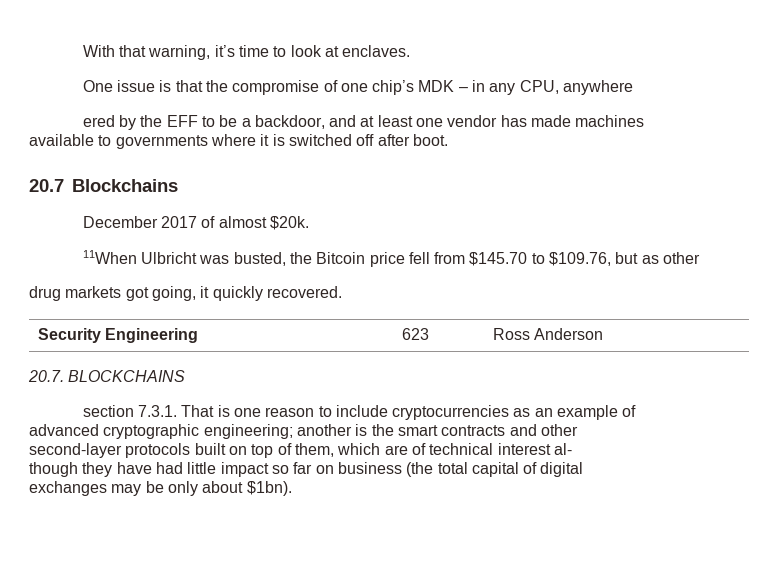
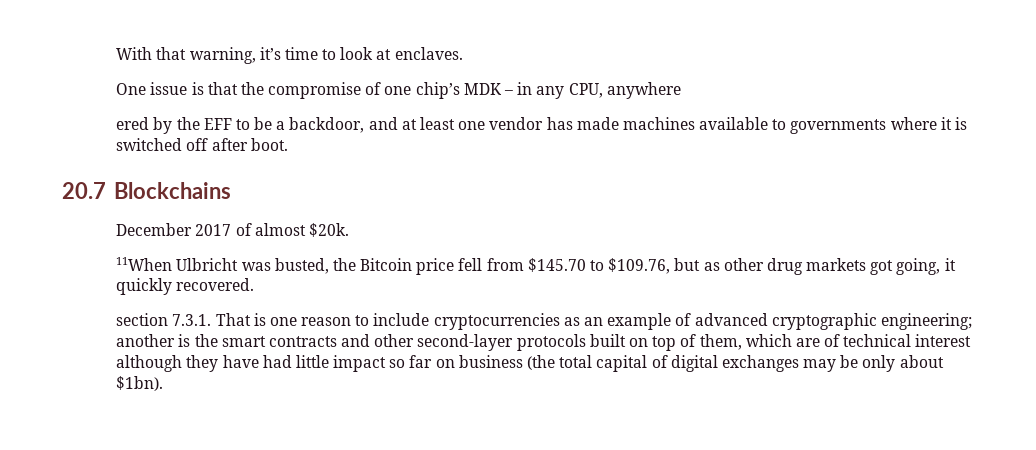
- ered by the EFF to be a backdoor, and at least one vendor has made machines
- available to governments where it is switched off after boot.
+ ered by the EFF to be a backdoor, and at least one vendor has made machines available to governments where it is switched off after boot.
- 11When Ulbricht was busted, the Bitcoin price fell from $145.70 to $109.76, but as other
- drug markets got going, it quickly recovered.
+ 11When Ulbricht was busted, the Bitcoin price fell from $145.70 to $109.76, but as other drug markets got going, it quickly recovered.
- Security Engineering | 623 | Ross Anderson
- 20.7. BLOCKCHAINS
- section 7.3.1. That is one reason to include cryptocurrencies as an example of
- advanced cryptographic engineering; another is the smart contracts and other
- second-layer protocols built on top of them, which are of technical interest al-
- though they have had little impact so far on business (the total capital of digital
- exchanges may be only about $1bn).
+ section 7.3.1. That is one reason to include cryptocurrencies as an example of advanced cryptographic engineering; another is the smart contracts and other second-layer protocols built on top of them, which are of technical interest although they have had little impact so far on business (the total capital of digital exchanges may be only about $1bn).

